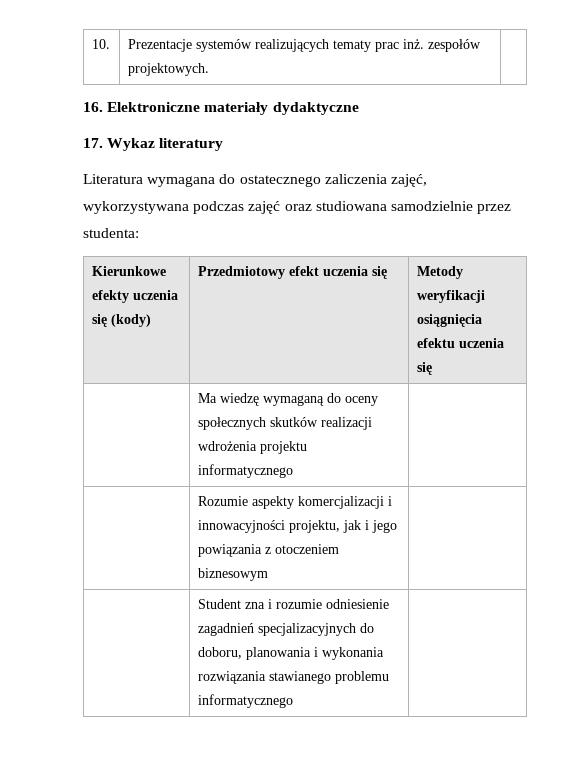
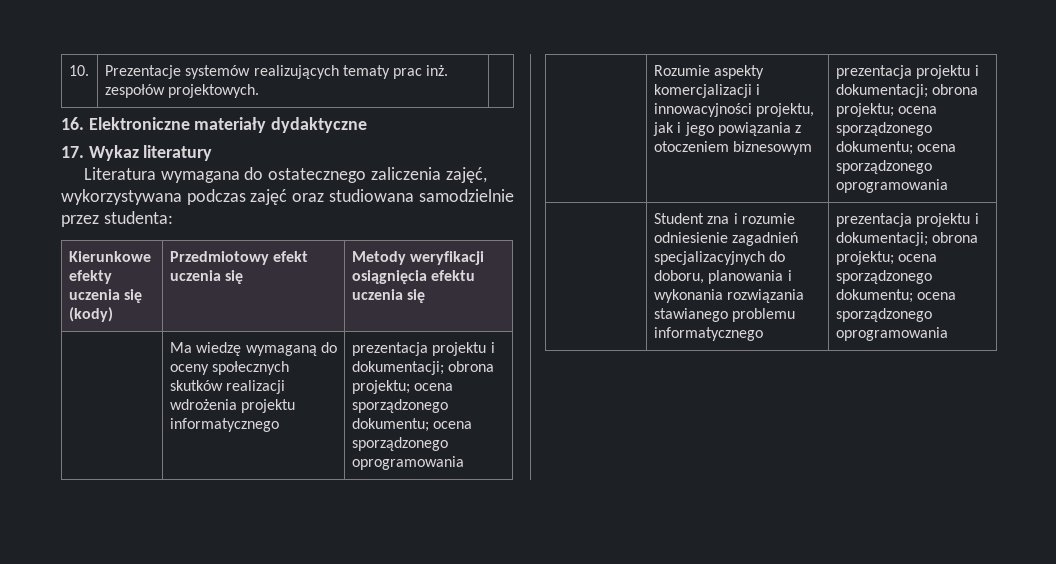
- | Ma wiedzę wymaganą do oceny społecznych skutków realizacji wdrożenia projektu informatycznego |
+ | Ma wiedzę wymaganą do oceny społecznych skutków realizacji wdrożenia projektu informatycznego | prezentacja projektu i dokumentacji; obrona projektu; ocena sporządzonego dokumentu; ocena sporządzonego oprogramowania
- | Rozumie aspekty komercjalizacji i innowacyjności projektu, jak i jego powiązania z otoczeniem biznesowym |
+ | Rozumie aspekty komercjalizacji i innowacyjności projektu, jak i jego powiązania z otoczeniem biznesowym | prezentacja projektu i dokumentacji; obrona projektu; ocena sporządzonego dokumentu; ocena sporządzonego oprogramowania
- | Student zna i rozumie odniesienie zagadnień specjalizacyjnych do doboru, planowania i wykonania rozwiązania stawianego problemu informatycznego |
+ | Student zna i rozumie odniesienie zagadnień specjalizacyjnych do doboru, planowania i wykonania rozwiązania stawianego problemu informatycznego | prezentacja projektu i dokumentacji; obrona projektu; ocena sporządzonego dokumentu; ocena sporządzonego oprogramowania

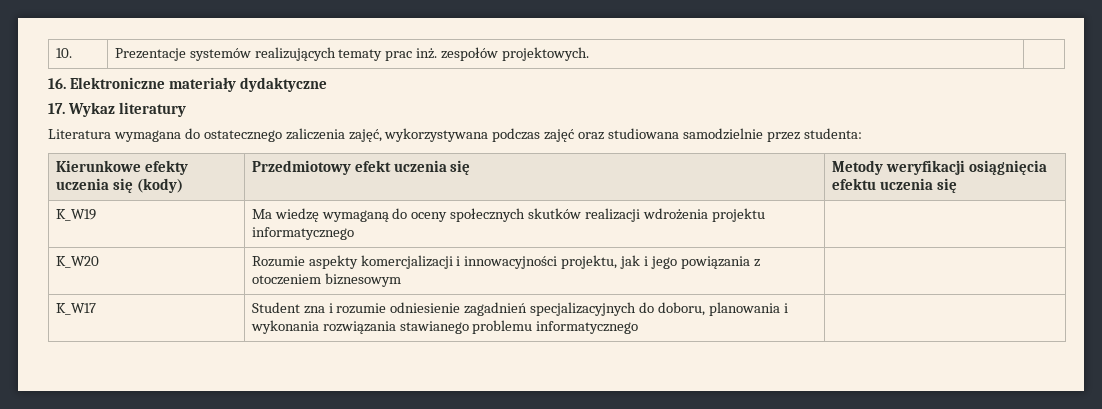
- | Ma wiedzę wymaganą do oceny społecznych skutków realizacji wdrożenia projektu informatycznego | prezentacja projektu i dokumentacji; obrona projektu; ocena sporządzonego dokumentu; ocena sporządzonego oprogramowania
- | Rozumie aspekty komercjalizacji i innowacyjności projektu, jak i jego powiązania z otoczeniem biznesowym | prezentacja projektu i dokumentacji; obrona projektu; ocena sporządzonego dokumentu; ocena sporządzonego oprogramowania
- | Student zna i rozumie odniesienie zagadnień specjalizacyjnych do doboru, planowania i wykonania rozwiązania stawianego problemu informatycznego | prezentacja projektu i dokumentacji; obrona projektu; ocena sporządzonego dokumentu; ocena sporządzonego oprogramowania
+ K_W19 | Ma wiedzę wymaganą do oceny społecznych skutków realizacji wdrożenia projektu informatycznego |
+ K_W20 | Rozumie aspekty komercjalizacji i innowacyjności projektu, jak i jego powiązania z otoczeniem biznesowym |
+ K_W17 | Student zna i rozumie odniesienie zagadnień specjalizacyjnych do doboru, planowania i wykonania rozwiązania stawianego problemu informatycznego |

